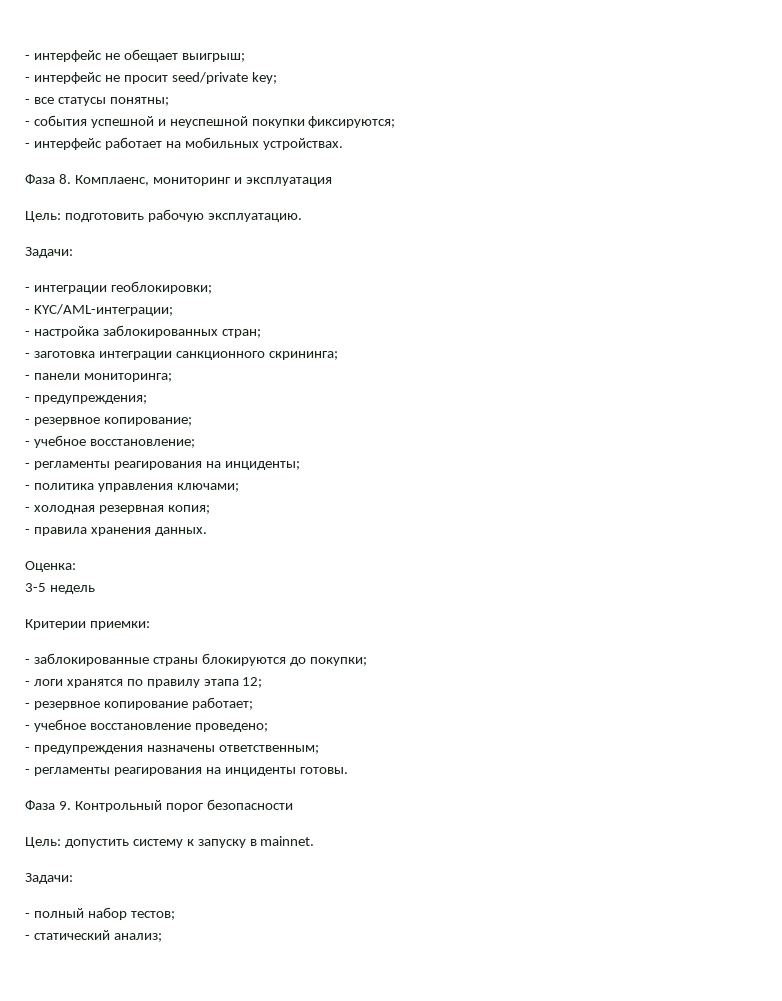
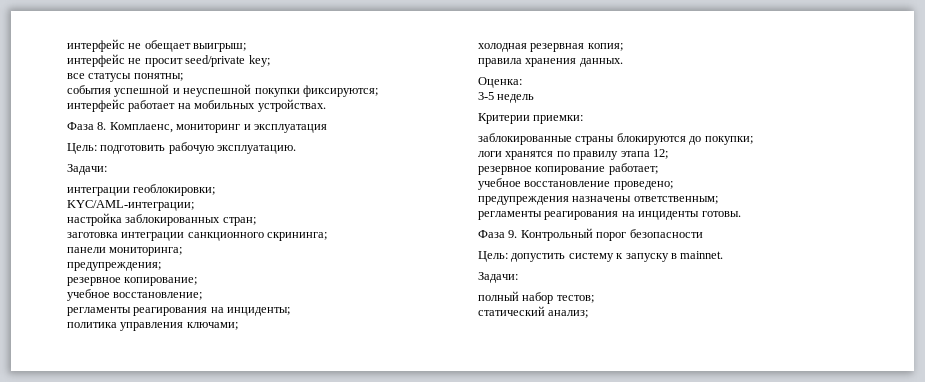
- - интерфейс не обещает выигрыш;
+ интерфейс не обещает выигрыш;
- - интерфейс не просит seed/private key;
+ интерфейс не просит seed/private key;
- - все статусы понятны;
+ все статусы понятны;
- - события успешной и неуспешной покупки фиксируются;
+ события успешной и неуспешной покупки фиксируются;
- - интерфейс работает на мобильных устройствах.
+ интерфейс работает на мобильных устройствах.
- - интеграции геоблокировки;
+ интеграции геоблокировки;
- - KYC/AML-интеграции;
+ KYC/AML-интеграции;
- - настройка заблокированных стран;
+ настройка заблокированных стран;
- - заготовка интеграции санкционного скрининга;
+ заготовка интеграции санкционного скрининга;
- - панели мониторинга;
+ панели мониторинга;
- - предупреждения;
+ предупреждения;
- - резервное копирование;
+ резервное копирование;
- - учебное восстановление;
+ учебное восстановление;
- - регламенты реагирования на инциденты;
+ регламенты реагирования на инциденты;
- - политика управления ключами;
+ политика управления ключами;
- - холодная резервная копия;
+ холодная резервная копия;
- - правила хранения данных.
+ правила хранения данных.
- - заблокированные страны блокируются до покупки;
+ заблокированные страны блокируются до покупки;
- - логи хранятся по правилу этапа 12;
+ логи хранятся по правилу этапа 12;
- - резервное копирование работает;
+ резервное копирование работает;
- - учебное восстановление проведено;
+ учебное восстановление проведено;
- - предупреждения назначены ответственным;
+ предупреждения назначены ответственным;
- - регламенты реагирования на инциденты готовы.
+ регламенты реагирования на инциденты готовы.
- - полный набор тестов;
+ полный набор тестов;
- - статический анализ;
+ статический анализ;

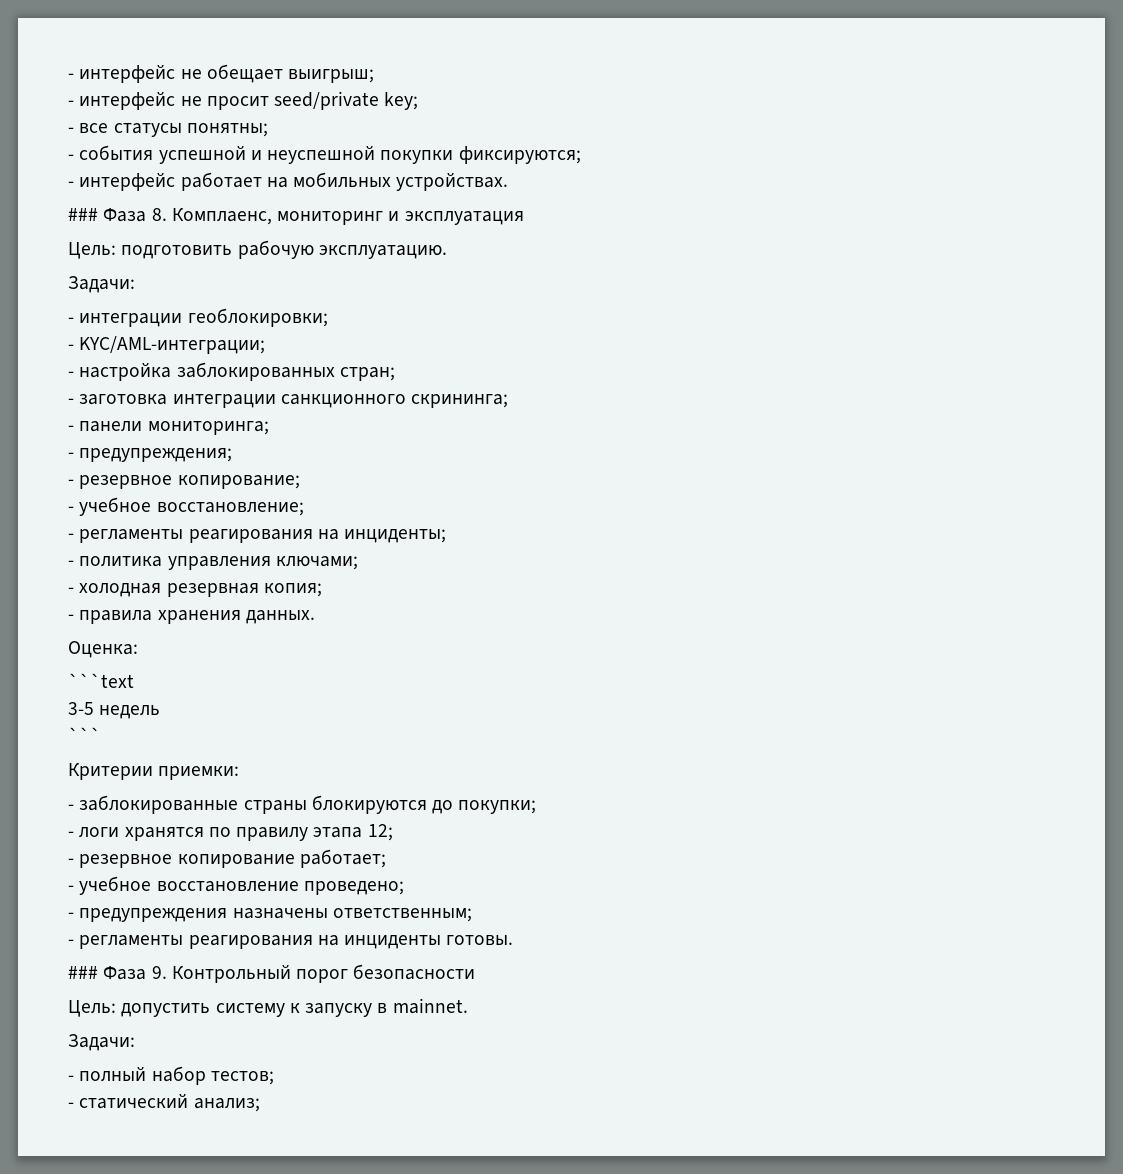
- интерфейс не обещает выигрыш;
+ - интерфейс не обещает выигрыш;
- интерфейс не просит seed/private key;
+ - интерфейс не просит seed/private key;
- все статусы понятны;
+ - все статусы понятны;
- события успешной и неуспешной покупки фиксируются;
+ - события успешной и неуспешной покупки фиксируются;
- интерфейс работает на мобильных устройствах.
+ - интерфейс работает на мобильных устройствах.
- Фаза 8. Комплаенс, мониторинг и эксплуатация
+ ### Фаза 8. Комплаенс, мониторинг и эксплуатация
- интеграции геоблокировки;
+ - интеграции геоблокировки;
- KYC/AML-интеграции;
+ - KYC/AML-интеграции;
- настройка заблокированных стран;
+ - настройка заблокированных стран;
- заготовка интеграции санкционного скрининга;
+ - заготовка интеграции санкционного скрининга;
- панели мониторинга;
+ - панели мониторинга;
- предупреждения;
+ - предупреждения;
- резервное копирование;
+ - резервное копирование;
- учебное восстановление;
+ - учебное восстановление;
- регламенты реагирования на инциденты;
+ - регламенты реагирования на инциденты;
- политика управления ключами;
+ - политика управления ключами;
- холодная резервная копия;
+ - холодная резервная копия;
- правила хранения данных.
+ - правила хранения данных.
+ ```text
+ ```
- заблокированные страны блокируются до покупки;
+ - заблокированные страны блокируются до покупки;
- логи хранятся по правилу этапа 12;
+ - логи хранятся по правилу этапа 12;
- резервное копирование работает;
+ - резервное копирование работает;
- учебное восстановление проведено;
+ - учебное восстановление проведено;
- предупреждения назначены ответственным;
+ - предупреждения назначены ответственным;
- регламенты реагирования на инциденты готовы.
+ - регламенты реагирования на инциденты готовы.
- Фаза 9. Контрольный порог безопасности
+ ### Фаза 9. Контрольный порог безопасности
- полный набор тестов;
+ - полный набор тестов;
- статический анализ;
+ - статический анализ;

